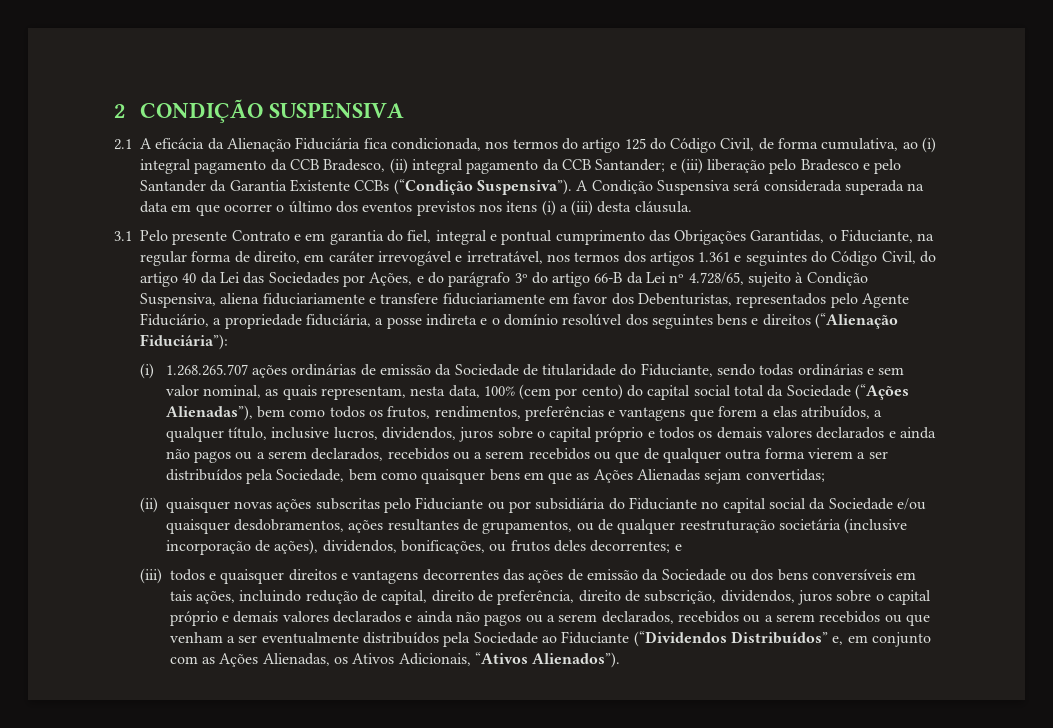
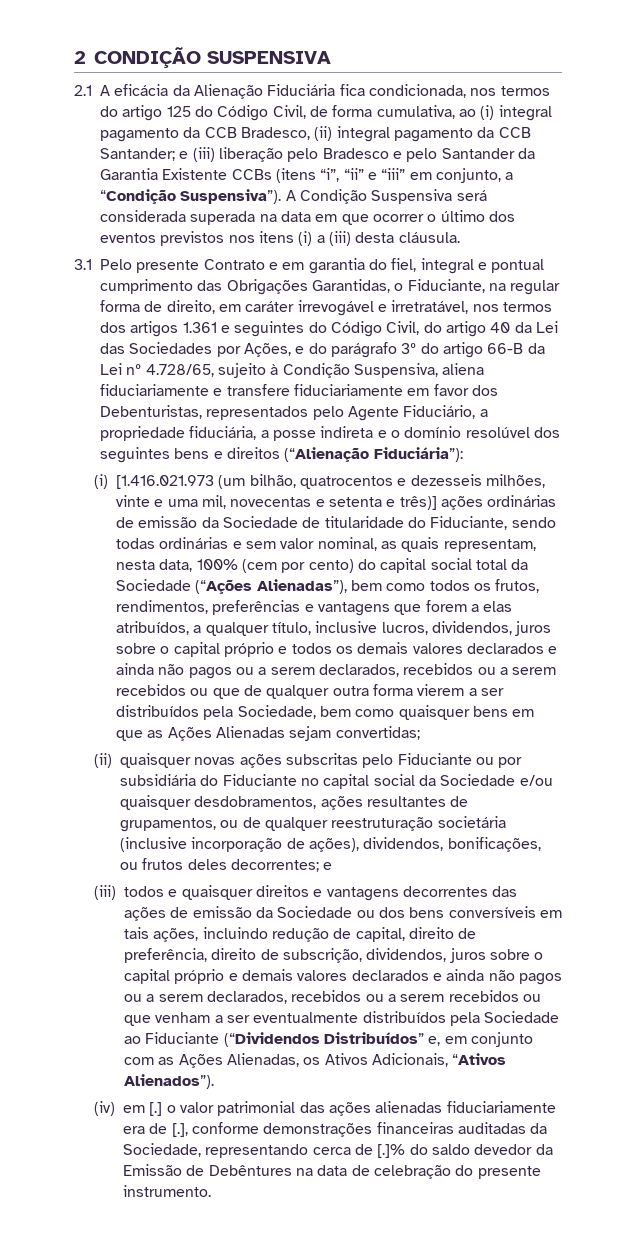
- 2.1 A eficácia da Alienação Fiduciária fica condicionada, nos termos do artigo 125 do Código Civil, de forma cumulativa, ao (i) integral pagamento da CCB Bradesco, (ii) integral pagamento da CCB Santander; e (iii) liberação pelo Bradesco e pelo Santander da Garantia Existente CCBs (“Condição Suspensiva”).
+ 2.1 A eficácia da Alienação Fiduciária fica condicionada, nos termos do artigo 125 do Código Civil, de forma cumulativa, ao (i) integral pagamento da CCB Bradesco, (ii) integral pagamento da CCB Santander; e (iii) liberação pelo Bradesco e pelo Santander da Garantia Existente CCBs (itens “i”, “ii” e “iii” em conjunto, a “Condição Suspensiva”).
- (i) 1.268.265.707 ações ordinárias de emissão da Sociedade de titularidade do Fiduciante, sendo todas ordinárias e sem valor nominal, as quais representam, nesta data, 100% (cem por cento) do capital social total da Sociedade (“Ações Alienadas”), bem como todos os frutos, rendimentos, preferências e vantagens que forem a elas atribuídos, a qualquer título, inclusive lucros, dividendos, juros sobre o capital próprio e todos os demais valores declarados e ainda não pagos ou a serem declarados, recebidos ou a serem recebidos ou que de qualquer outra forma vierem a ser distribuídos pela Sociedade, bem como quaisquer bens em que as Ações Alienadas sejam convertidas;
+ (i) [1.416.021.973 (um bilhão, quatrocentos e dezesseis milhões, vinte e uma mil, novecentas e setenta e três)] ações ordinárias de emissão da Sociedade de titularidade do Fiduciante, sendo todas ordinárias e sem valor nominal, as quais representam, nesta data, 100% (cem por cento) do capital social total da Sociedade (“Ações Alienadas”), bem como todos os frutos, rendimentos, preferências e vantagens que forem a elas atribuídos, a qualquer título, inclusive lucros, dividendos, juros sobre o capital próprio e todos os demais valores declarados e ainda não pagos ou a serem declarados, recebidos ou a serem recebidos ou que de qualquer outra forma vierem a ser distribuídos pela Sociedade, bem como quaisquer bens em que as Ações Alienadas sejam convertidas;
+ (iv) em [.] o valor patrimonial das ações alienadas fiduciariamente era de [.], conforme demonstrações financeiras auditadas da Sociedade, representando cerca de [.]% do saldo devedor da Emissão de Debêntures na data de celebração do presente instrumento.

